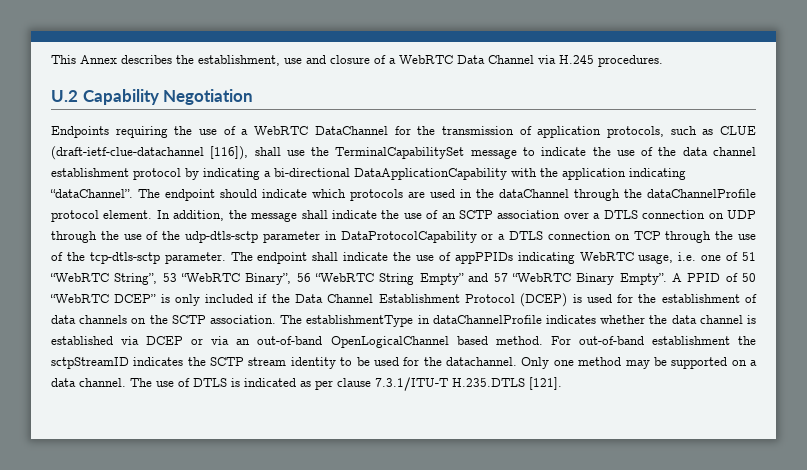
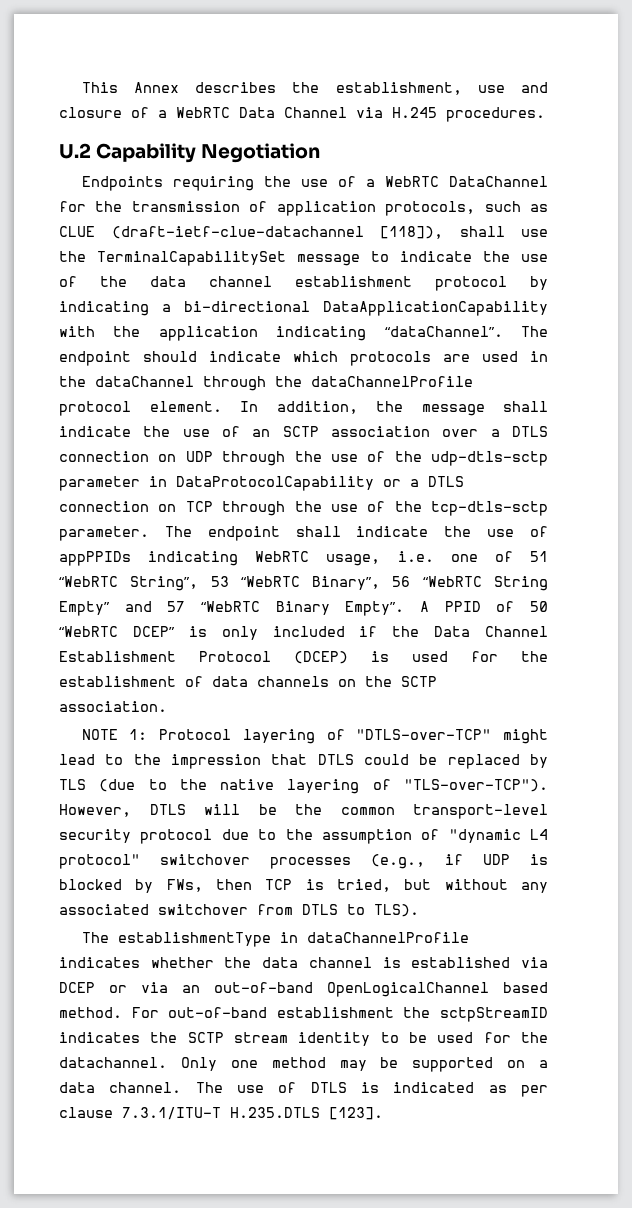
- Endpoints requiring the use of a WebRTC DataChannel for the transmission of application protocols, such as CLUE (draft-ietf-clue-datachannel [116]), shall use the TerminalCapabilitySet message to indicate the use of the data channel establishment protocol by indicating a bi-directional DataApplicationCapability with the application indicating “dataChannel”.
+ Endpoints requiring the use of a WebRTC DataChannel for the transmission of application protocols, such as CLUE (draft-ietf-clue-datachannel [118]), shall use the TerminalCapabilitySet message to indicate the use of the data channel establishment protocol by indicating a bi-directional DataApplicationCapability with the application indicating “dataChannel”.
- A PPID of 50 “WebRTC DCEP” is only included if the Data Channel Establishment Protocol (DCEP) is used for the establishment of data channels on the SCTP association. The establishmentType in dataChannelProfile indicates whether the data channel is established via DCEP or via an out-of-band OpenLogicalChannel based method.
+ A PPID of 50 “WebRTC DCEP” is only included if the Data Channel Establishment Protocol (DCEP) is used for the establishment of data channels on the SCTP association.
+ NOTE 1: Protocol layering of "DTLS-over-TCP" might lead to the impression that DTLS could be replaced by TLS (due to the native layering of "TLS-over-TCP"). However, DTLS will be the common transport-level security protocol due to the assumption of "dynamic L4 protocol" switchover processes (e.g., if UDP is blocked by FWs, then TCP is tried, but without any associated switchover from DTLS to TLS).
+ The establishmentType in dataChannelProfile indicates whether the data channel is established via DCEP or via an out-of-band OpenLogicalChannel based method.
- The use of DTLS is indicated as per clause 7.3.1/ITU-T H.235.DTLS [121].
+ The use of DTLS is indicated as per clause 7.3.1/ITU-T H.235.DTLS [123].

